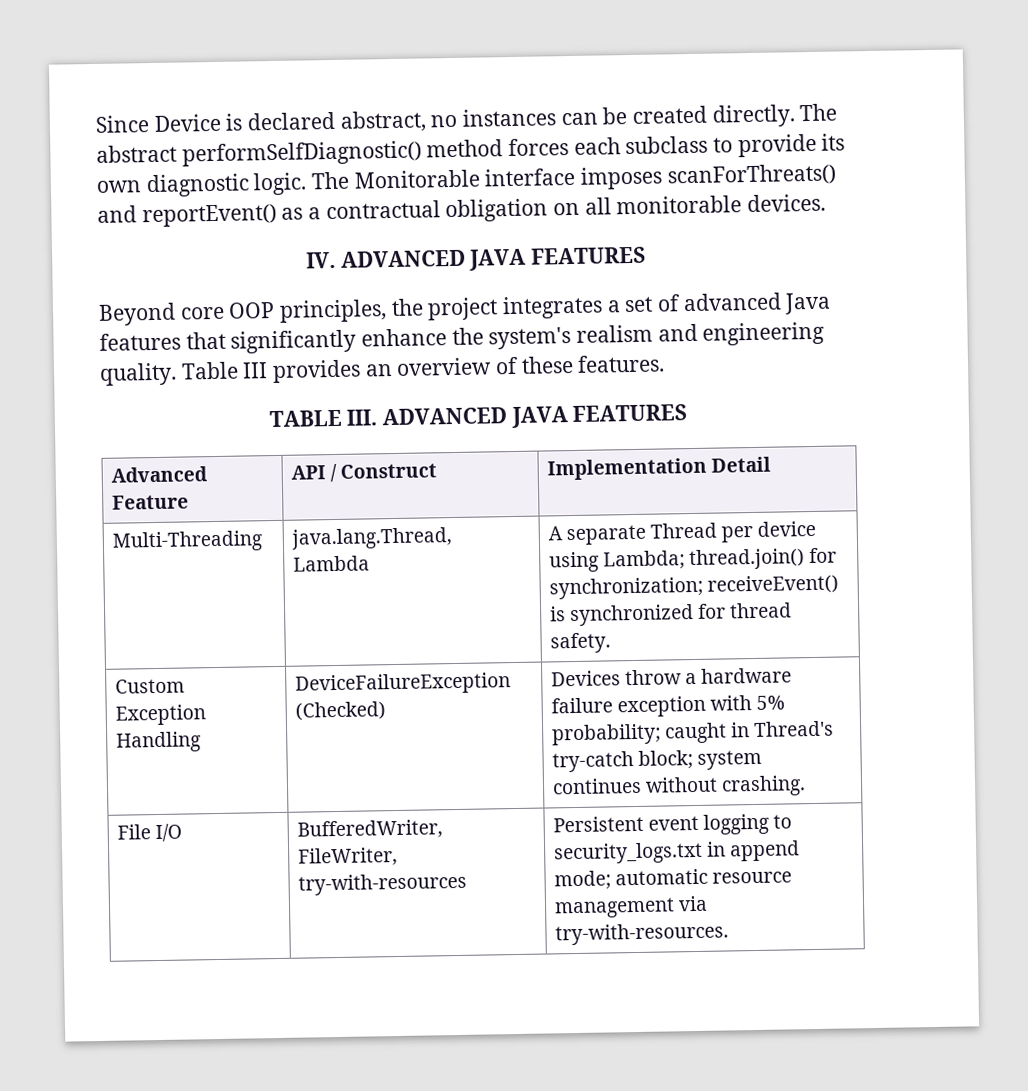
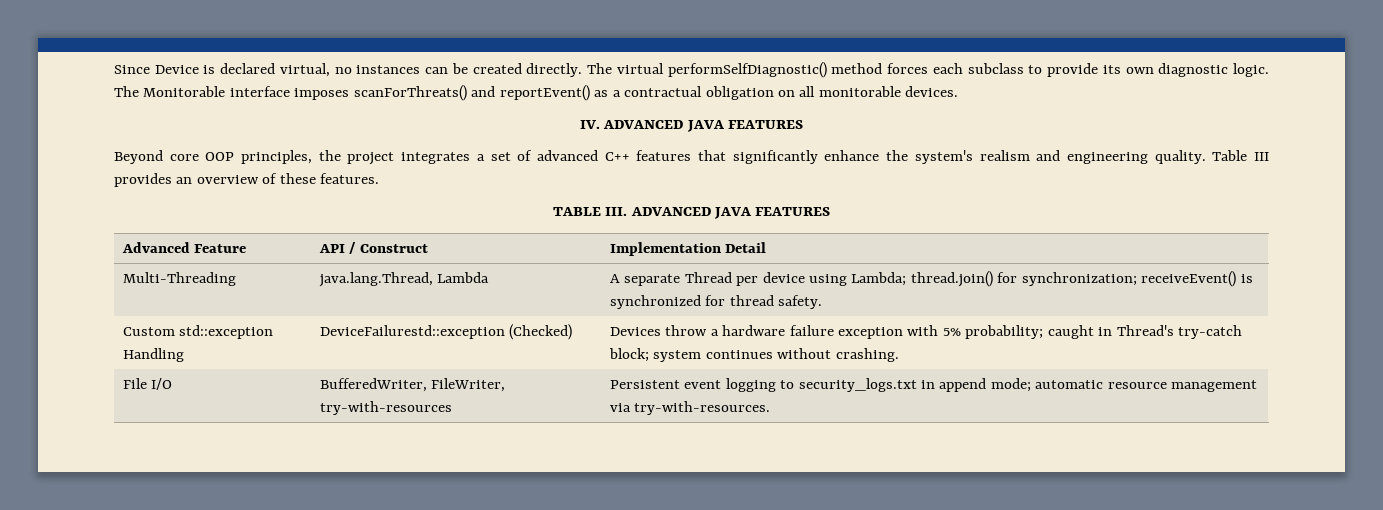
- Since Device is declared abstract, no instances can be created directly.
+ Since Device is declared virtual, no instances can be created directly.
- The abstract performSelfDiagnostic() method forces each subclass to provide its own diagnostic logic.
+ The virtual performSelfDiagnostic() method forces each subclass to provide its own diagnostic logic.
- Beyond core OOP principles, the project integrates a set of advanced Java features that significantly enhance the system's realism and engineering quality.
+ Beyond core OOP principles, the project integrates a set of advanced C++ features that significantly enhance the system's realism and engineering quality.
- Custom Exception Handling | DeviceFailureException (Checked) | Devices throw a hardware failure exception with 5% probability; caught in Thread's try-catch block; system continues without crashing.
+ Custom std::exception Handling | DeviceFailurestd::exception (Checked) | Devices throw a hardware failure exception with 5% probability; caught in Thread's try-catch block; system continues without crashing.

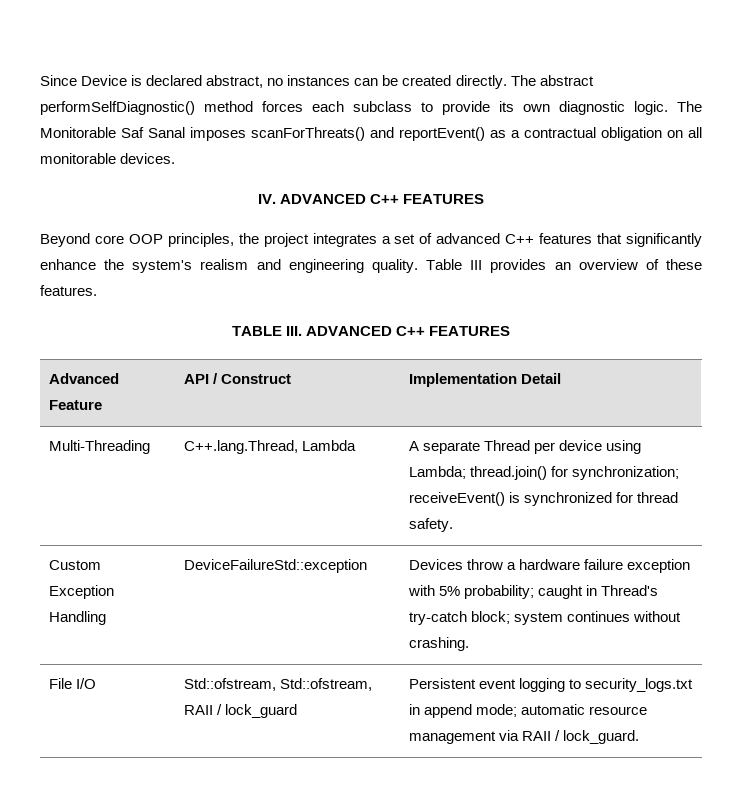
- Since Device is declared virtual, no instances can be created directly.
+ Since Device is declared abstract, no instances can be created directly.
- The virtual performSelfDiagnostic() method forces each subclass to provide its own diagnostic logic.
+ The abstract performSelfDiagnostic() method forces each subclass to provide its own diagnostic logic.
- The Monitorable interface imposes scanForThreats() and reportEvent() as a contractual obligation on all monitorable devices.
+ The Monitorable Saf Sanal imposes scanForThreats() and reportEvent() as a contractual obligation on all monitorable devices.
- IV. ADVANCED JAVA FEATURES
+ IV. ADVANCED C++ FEATURES
- TABLE III. ADVANCED JAVA FEATURES
+ TABLE III. ADVANCED C++ FEATURES
- Multi-Threading | java.lang.Thread, Lambda | A separate Thread per device using Lambda; thread.join() for synchronization; receiveEvent() is synchronized for thread safety.
+ Multi-Threading | C++.lang.Thread, Lambda | A separate Thread per device using Lambda; thread.join() for synchronization; receiveEvent() is synchronized for thread safety.
- Custom std::exception Handling | DeviceFailurestd::exception (Checked) | Devices throw a hardware failure exception with 5% probability; caught in Thread's try-catch block; system continues without crashing.
+ Custom Exception Handling | DeviceFailureStd::exception | Devices throw a hardware failure exception with 5% probability; caught in Thread's try-catch block; system continues without crashing.
- File I/O | BufferedWriter, FileWriter, try-with-resources | Persistent event logging to security_logs.txt in append mode; automatic resource management via try-with-resources.
+ File I/O | Std::ofstream, Std::ofstream, RAII / lock_guard | Persistent event logging to security_logs.txt in append mode; automatic resource management via RAII / lock_guard.

